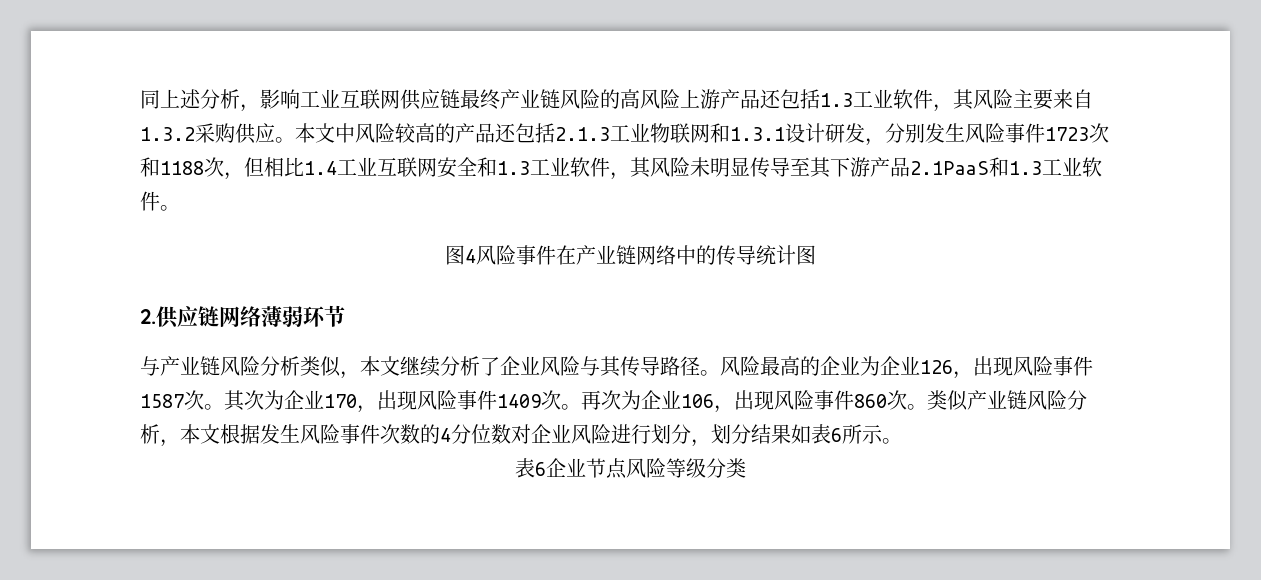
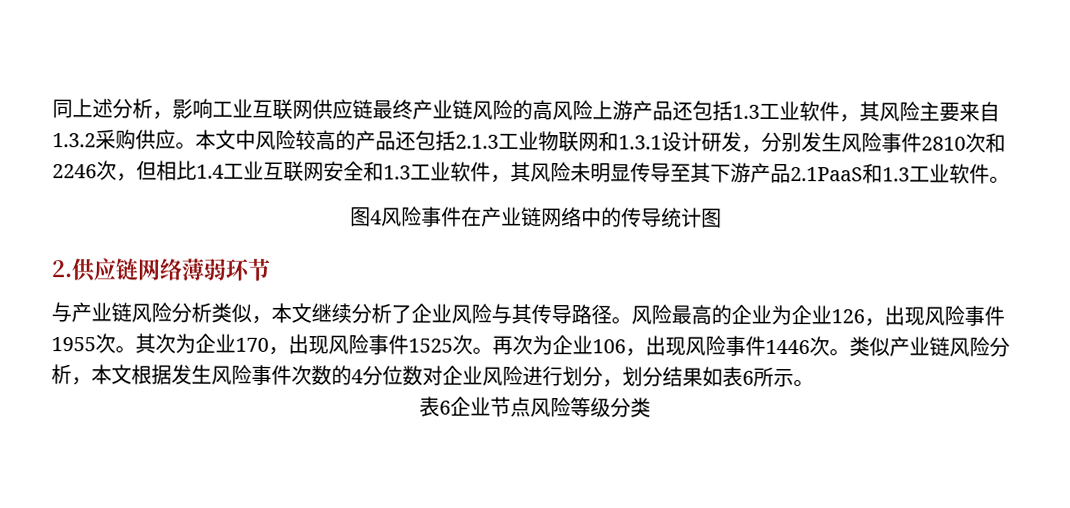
- 本文中风险较高的产品还包括2.1.3工业物联网和1.3.1设计研发，分别发生风险事件1723次和1188次，但相比1.4工业互联网安全和1.3工业软件，其风险未明显传导至其下游产品2.1PaaS和1.3工业软件。
+ 本文中风险较高的产品还包括2.1.3工业物联网和1.3.1设计研发，分别发生风险事件2810次和2246次，但相比1.4工业互联网安全和1.3工业软件，其风险未明显传导至其下游产品2.1PaaS和1.3工业软件。
- 风险最高的企业为企业126，出现风险事件1587次。
+ 风险最高的企业为企业126，出现风险事件1955次。
- 其次为企业170，出现风险事件1409次。
+ 其次为企业170，出现风险事件1525次。
- 再次为企业106，出现风险事件860次。
+ 再次为企业106，出现风险事件1446次。

